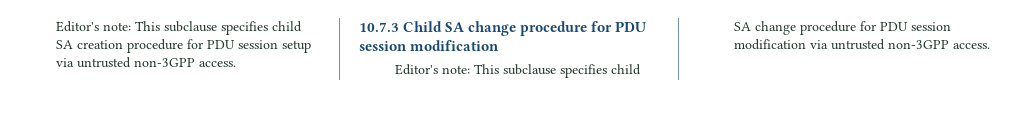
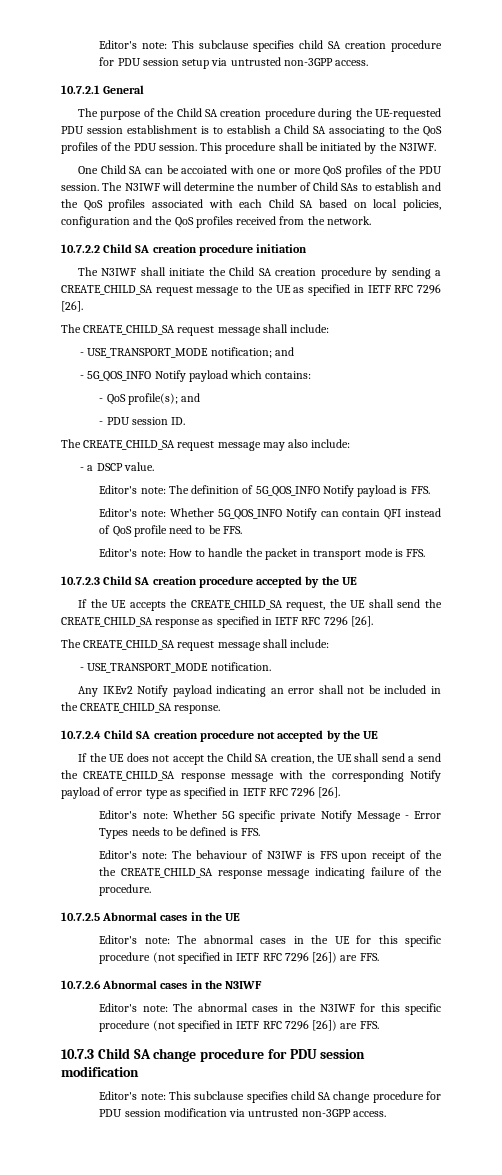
+ 10.7.2.1 General
+ The purpose of the Child SA creation procedure during the UE-requested PDU session establishment is to establish a Child SA associating to the QoS profiles of the PDU session. This procedure shall be initiated by the N3IWF.
+ One Child SA can be accoiated with one or more QoS profiles of the PDU session. The N3IWF will determine the number of Child SAs to establish and the QoS profiles associated with each Child SA based on local policies, configuration and the QoS profiles received from the network.
+ 10.7.2.2 Child SA creation procedure initiation
+ The N3IWF shall initiate the Child SA creation procedure by sending a CREATE_CHILD_SA request message to the UE as specified in IETF RFC 7296 [26].
+ The CREATE_CHILD_SA request message shall include:
+ - USE_TRANSPORT_MODE notification; and
+ - 5G_QOS_INFO Notify payload which contains:
+ - QoS profile(s); and
+ - PDU session ID.
+ The CREATE_CHILD_SA request message may also include:
+ - a DSCP value.
+ Editor's note: The definition of 5G_QOS_INFO Notify payload is FFS.
+ Editor's note: Whether 5G_QOS_INFO Notify can contain QFI instead of QoS profile need to be FFS.
+ Editor's note: How to handle the packet in transport mode is FFS.
+ 10.7.2.3 Child SA creation procedure accepted by the UE
+ If the UE accepts the CREATE_CHILD_SA request, the UE shall send the CREATE_CHILD_SA response as specified in IETF RFC 7296 [26].
+ The CREATE_CHILD_SA request message shall include:
+ - USE_TRANSPORT_MODE notification.
+ Any IKEv2 Notify payload indicating an error shall not be included in the CREATE_CHILD_SA response.
+ 10.7.2.4 Child SA creation procedure not accepted by the UE
+ If the UE does not accept the Child SA creation, the UE shall send a send the CREATE_CHILD_SA response message with the corresponding Notify payload of error type as specified in IETF RFC 7296 [26].
+ Editor's note: Whether 5G specific private Notify Message - Error Types needs to be defined is FFS.
+ Editor's note: The behaviour of N3IWF is FFS upon receipt of the the CREATE_CHILD_SA response message indicating failure of the procedure.
+ 10.7.2.5 Abnormal cases in the UE
+ Editor's note: The abnormal cases in the UE for this specific procedure (not specified in IETF RFC 7296 [26]) are FFS.
+ 10.7.2.6 Abnormal cases in the N3IWF
+ Editor's note: The abnormal cases in the N3IWF for this specific procedure (not specified in IETF RFC 7296 [26]) are FFS.

